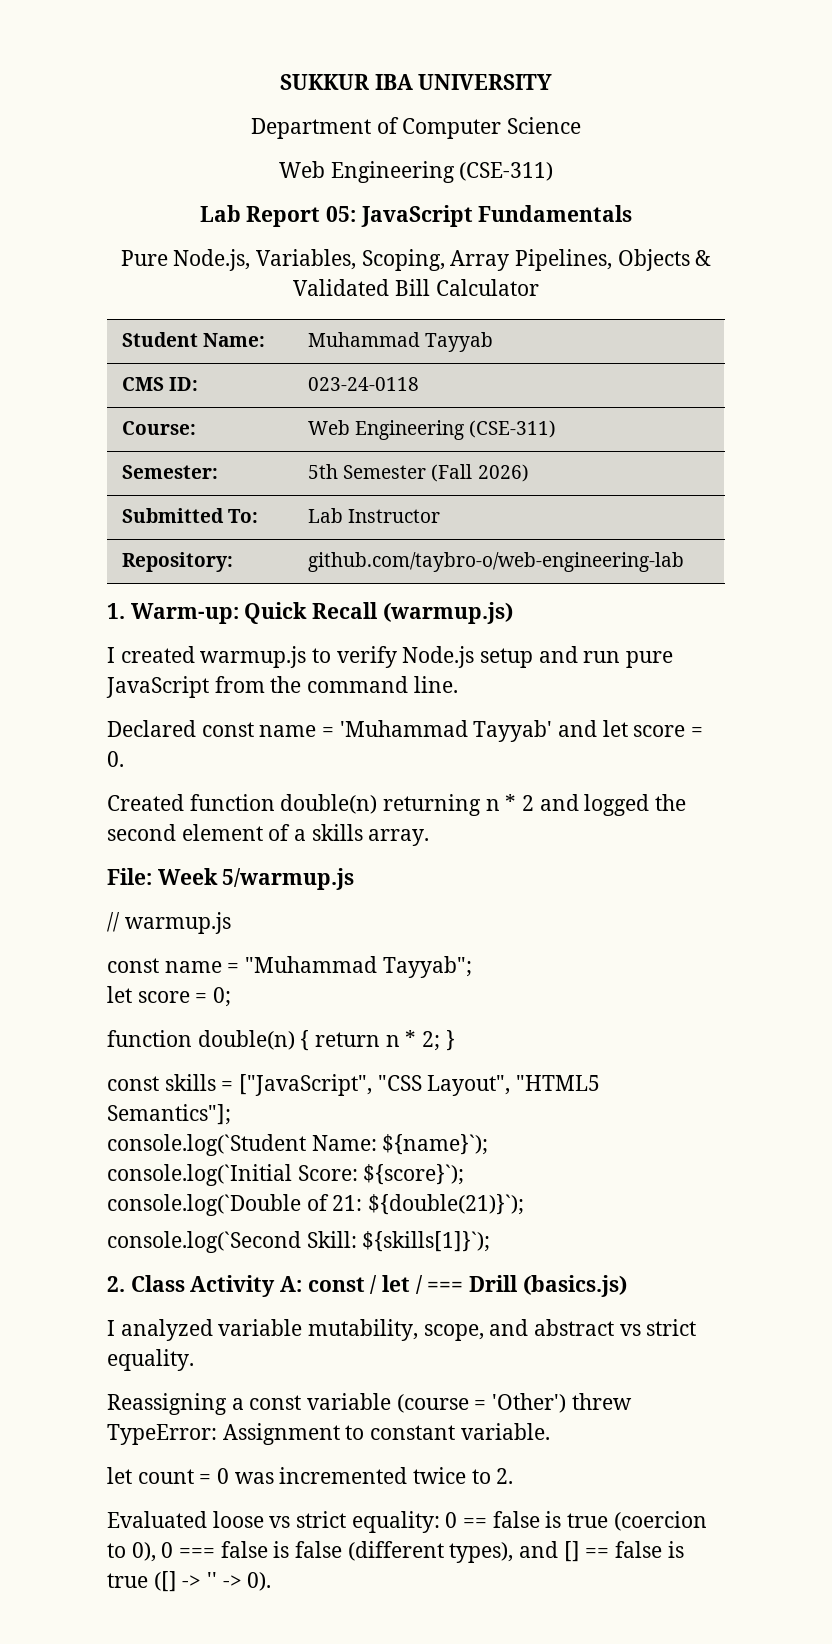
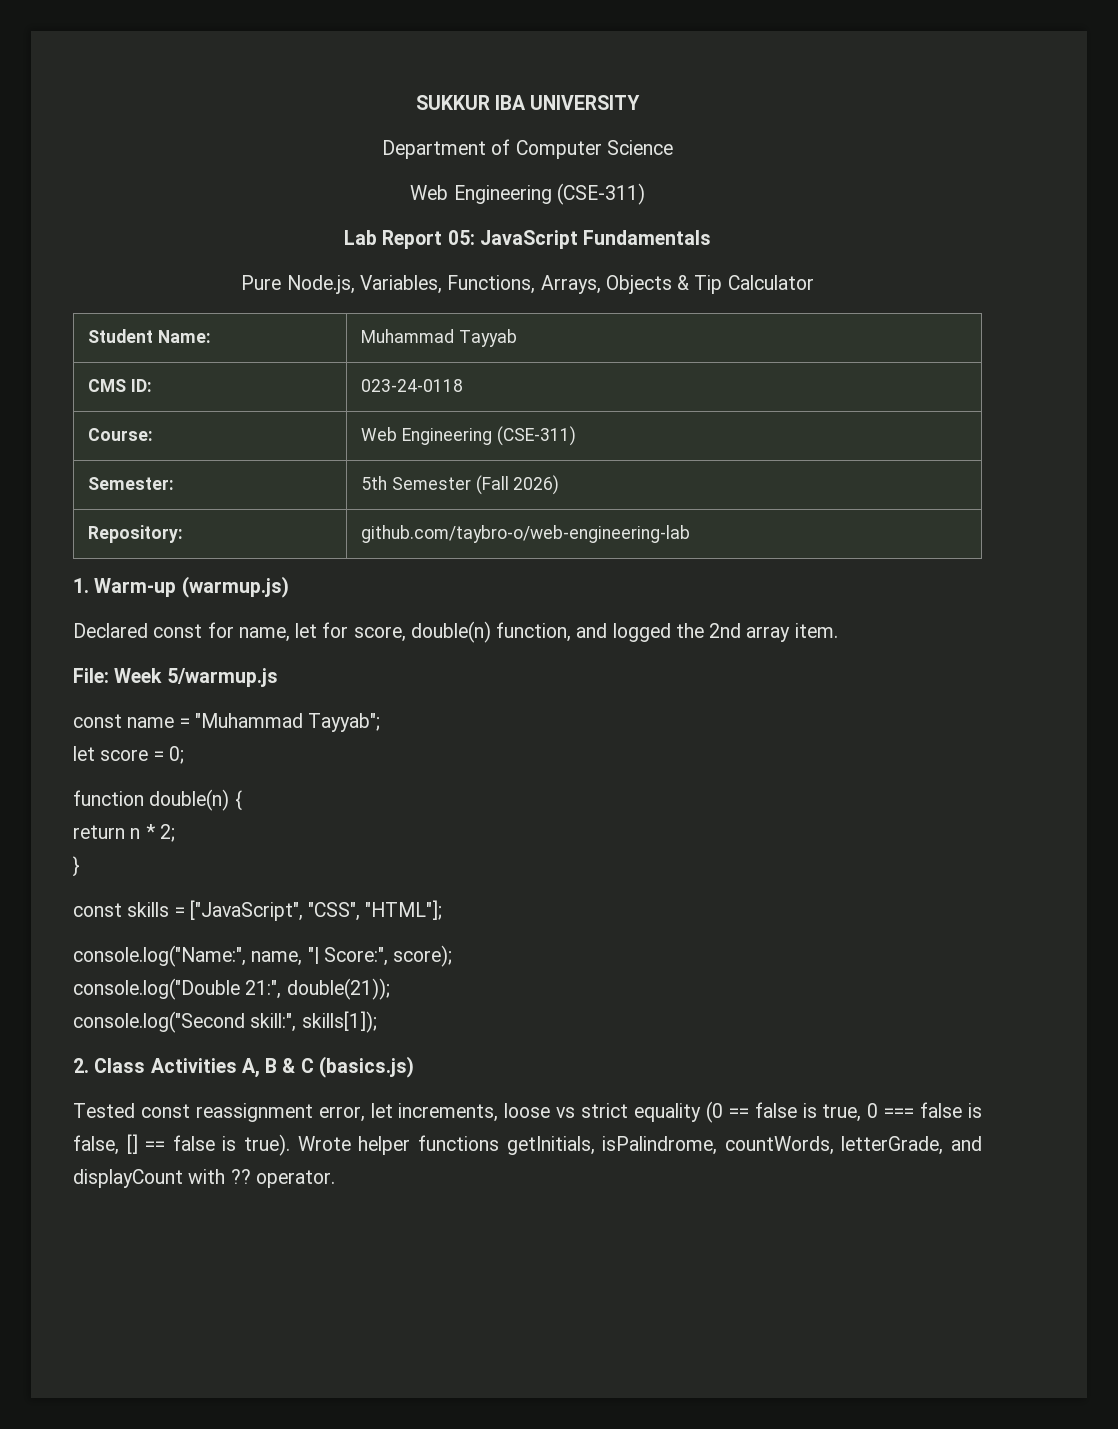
- Pure Node.js, Variables, Scoping, Array Pipelines, Objects & Validated Bill Calculator
+ Pure Node.js, Variables, Functions, Arrays, Objects & Tip Calculator
- Submitted To: | Lab Instructor
- 1. Warm-up: Quick Recall (warmup.js)
- I created warmup.js to verify Node.js setup and run pure JavaScript from the command line.
- Declared const name = 'Muhammad Tayyab' and let score = 0.
- Created function double(n) returning n * 2 and logged the second element of a skills array.
+ 1. Warm-up (warmup.js)
+ Declared const for name, let for score, double(n) function, and logged the 2nd array item.
- // warmup.js
- function double(n) { return n * 2; }
+ function double(n) {
+ return n * 2;
+ }
- const skills = ["JavaScript", "CSS Layout", "HTML5 Semantics"];
- console.log(`Student Name: ${name}`);
- console.log(`Initial Score: ${score}`);
- console.log(`Double of 21: ${double(21)}`);
- console.log(`Second Skill: ${skills[1]}`);
- 2. Class Activity A: const / let / === Drill (basics.js)
- I analyzed variable mutability, scope, and abstract vs strict equality.
- Reassigning a const variable (course = 'Other') threw TypeError: Assignment to constant variable.
- let count = 0 was incremented twice to 2.
- Evaluated loose vs strict equality: 0 == false is true (coercion to 0), 0 === false is false (different types), and [] == false is true ([] -> '' -> 0).
+ const skills = ["JavaScript", "CSS", "HTML"];
+ console.log("Name:", name, "| Score:", score);
+ console.log("Double 21:", double(21));
+ console.log("Second skill:", skills[1]);
+ 2. Class Activities A, B & C (basics.js)
+ Tested const reassignment error, let increments, loose vs strict equality (0 == false is true, 0 === false is false, [] == false is true). Wrote helper functions getInitials, isPalindrome, countWords, letterGrade, and displayCount with ?? operator.

